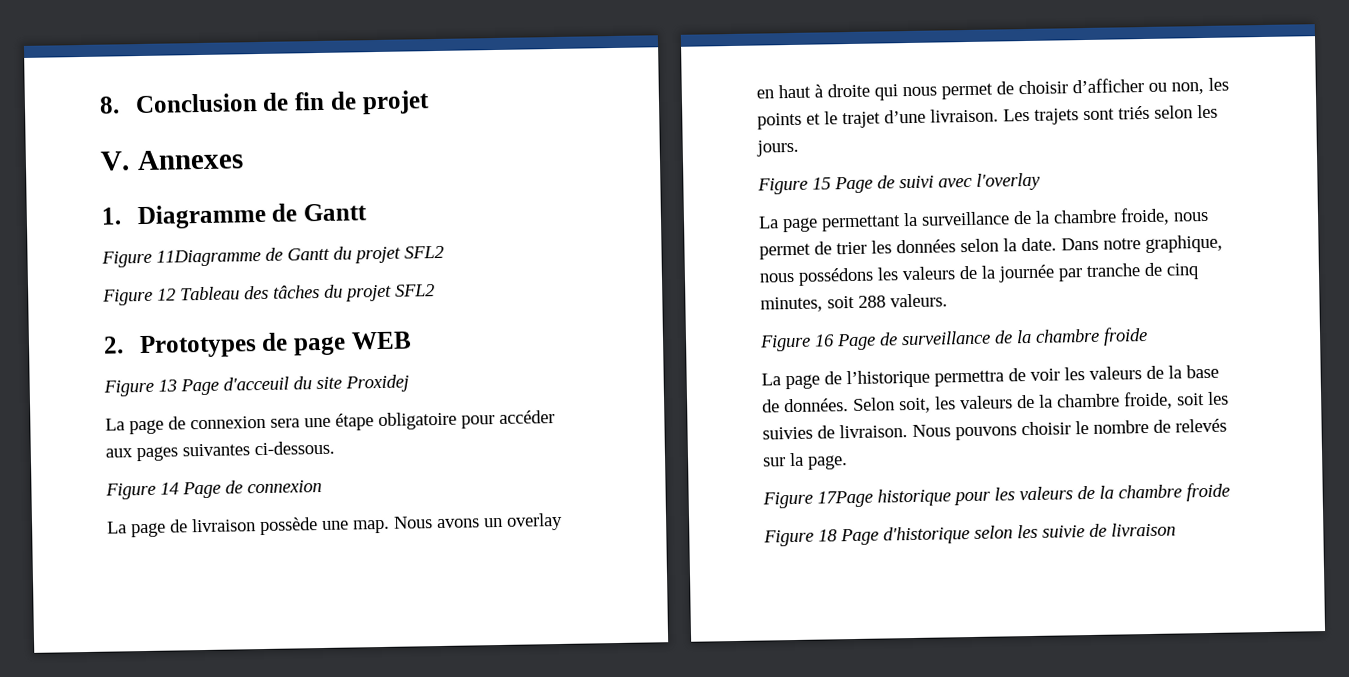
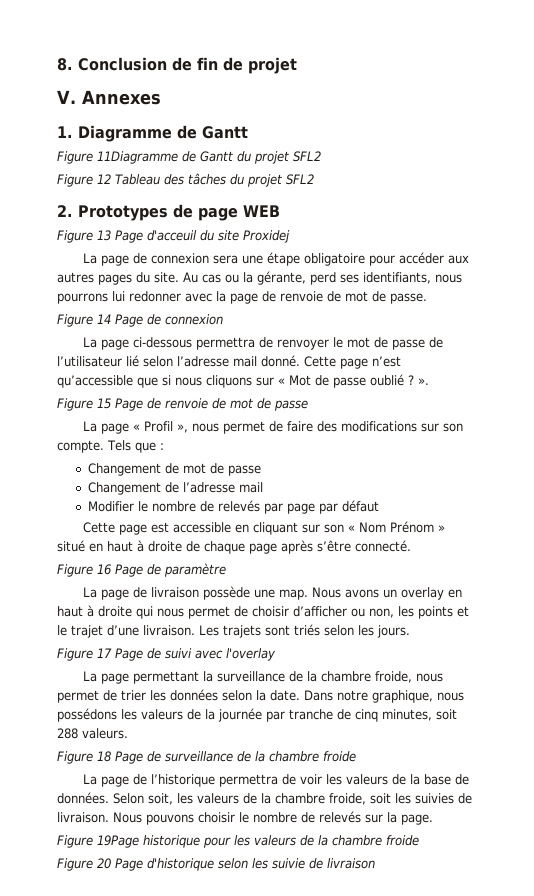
- La page de connexion sera une étape obligatoire pour accéder aux pages suivantes ci-dessous.
+ La page de connexion sera une étape obligatoire pour accéder aux autres pages du site. Au cas ou la gérante, perd ses identifiants, nous pourrons lui redonner avec la page de renvoie de mot de passe.
+ La page ci-dessous permettra de renvoyer le mot de passe de l’utilisateur lié selon l’adresse mail donné. Cette page n’est qu’accessible que si nous cliquons sur « Mot de passe oublié ? ».
+ Figure 15 Page de renvoie de mot de passe
+ La page « Profil », nous permet de faire des modifications sur son compte. Tels que :
+ Changement de mot de passe
+ Changement de l’adresse mail
+ Modifier le nombre de relevés par page par défaut
+ Cette page est accessible en cliquant sur son « Nom Prénom » situé en haut à droite de chaque page après s’être connecté.
+ Figure 16 Page de paramètre
- Figure 15 Page de suivi avec l'overlay
+ Figure 17 Page de suivi avec l'overlay
- Figure 16 Page de surveillance de la chambre froide
+ Figure 18 Page de surveillance de la chambre froide
- Figure 17Page historique pour les valeurs de la chambre froide
+ Figure 19Page historique pour les valeurs de la chambre froide
- Figure 18 Page d'historique selon les suivie de livraison
+ Figure 20 Page d'historique selon les suivie de livraison

